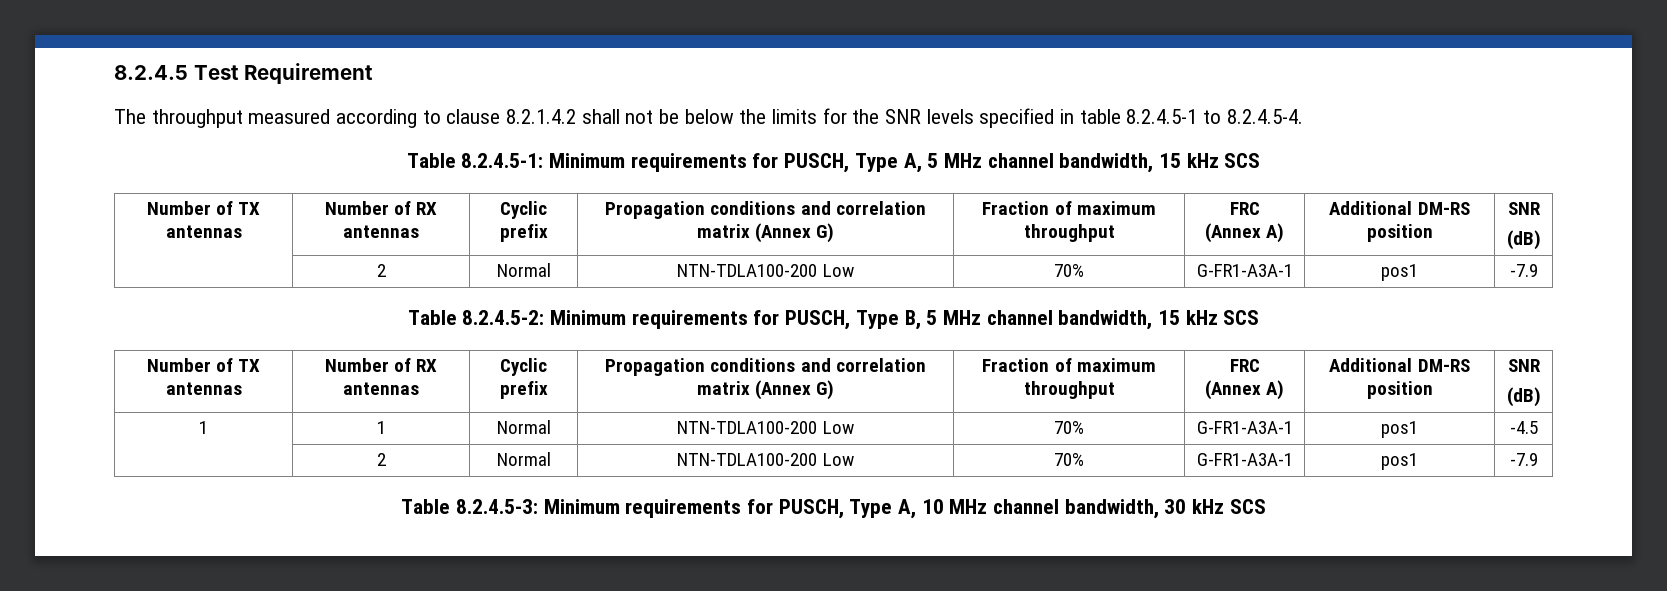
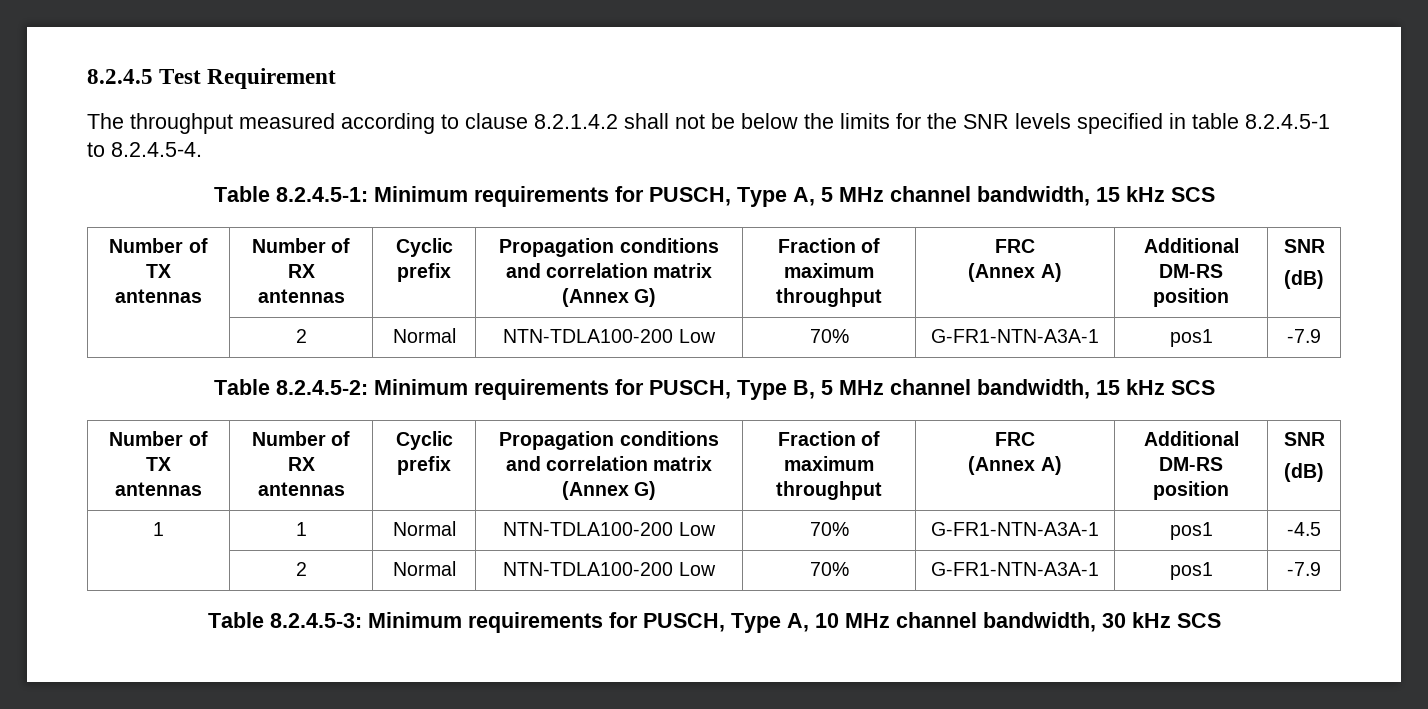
  Table 8.2.4.5-1: Minimum requirements for PUSCH, Type A, 5 MHz channel bandwidth, 15 kHz SCS
  Number of TX antennas | Number of RX antennas | Cyclic prefix | Propagation conditions and correlation matrix (Annex G) | Fraction of maximum throughput | FRC
  (Annex A) | Additional DM-RS position | SNR
  (dB)
- | 2 | Normal | NTN-TDLA100-200 Low | 70% | G-FR1-A3A-1 | pos1 | -7.9
+ | 2 | Normal | NTN-TDLA100-200 Low | 70% | G-FR1-NTN-A3A-1 | pos1 | -7.9
- 1 | 1 | Normal | NTN-TDLA100-200 Low | 70% | G-FR1-A3A-1 | pos1 | -4.5
- | 2 | Normal | NTN-TDLA100-200 Low | 70% | G-FR1-A3A-1 | pos1 | -7.9
+ 1 | 1 | Normal | NTN-TDLA100-200 Low | 70% | G-FR1-NTN-A3A-1 | pos1 | -4.5
+ | 2 | Normal | NTN-TDLA100-200 Low | 70% | G-FR1-NTN-A3A-1 | pos1 | -7.9

